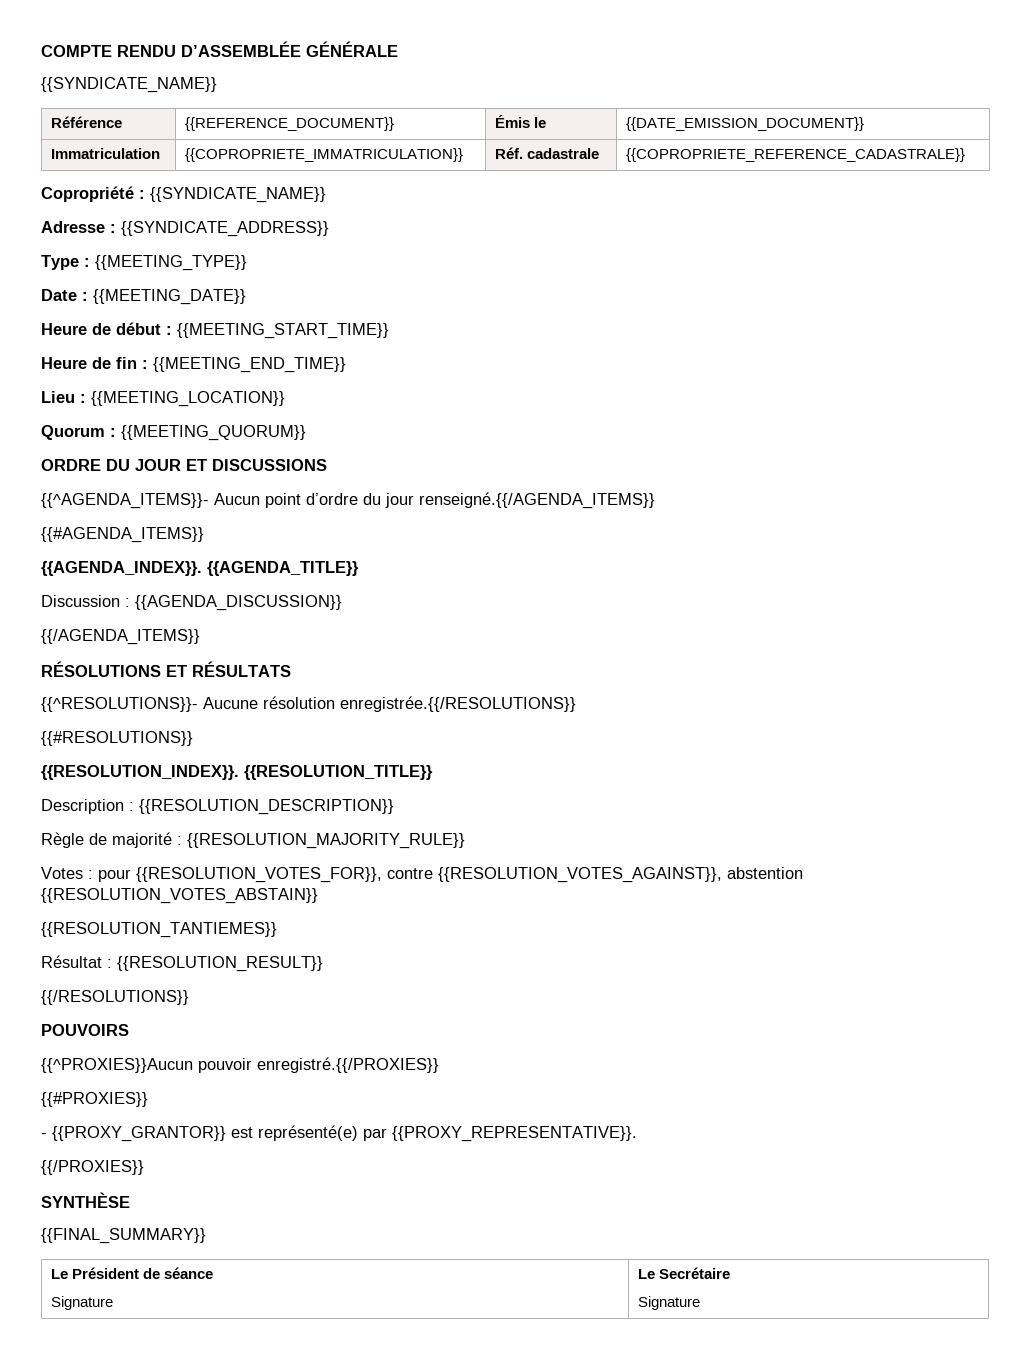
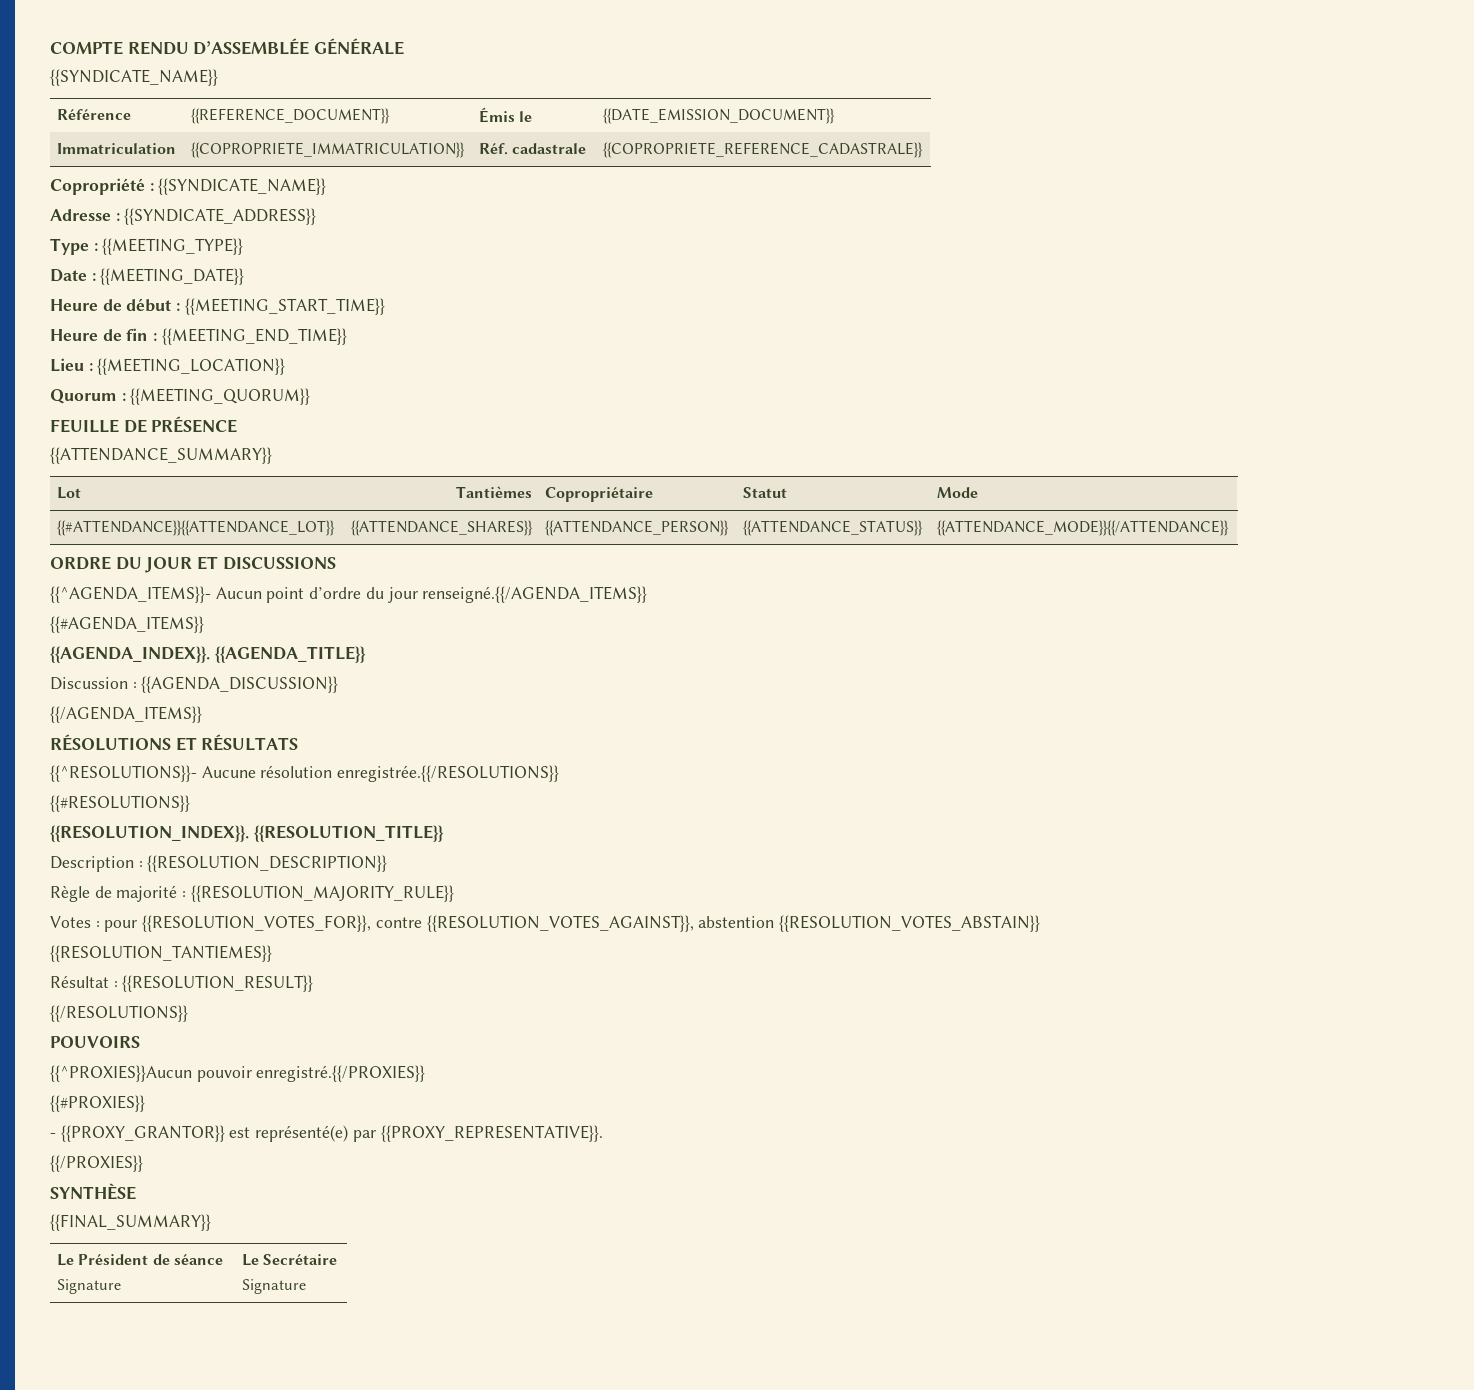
+ FEUILLE DE PRÉSENCE
+ {{ATTENDANCE_SUMMARY}}
+ Lot | Tantièmes | Copropriétaire | Statut | Mode
+ {{#ATTENDANCE}}{{ATTENDANCE_LOT}} | {{ATTENDANCE_SHARES}} | {{ATTENDANCE_PERSON}} | {{ATTENDANCE_STATUS}} | {{ATTENDANCE_MODE}}{{/ATTENDANCE}}

